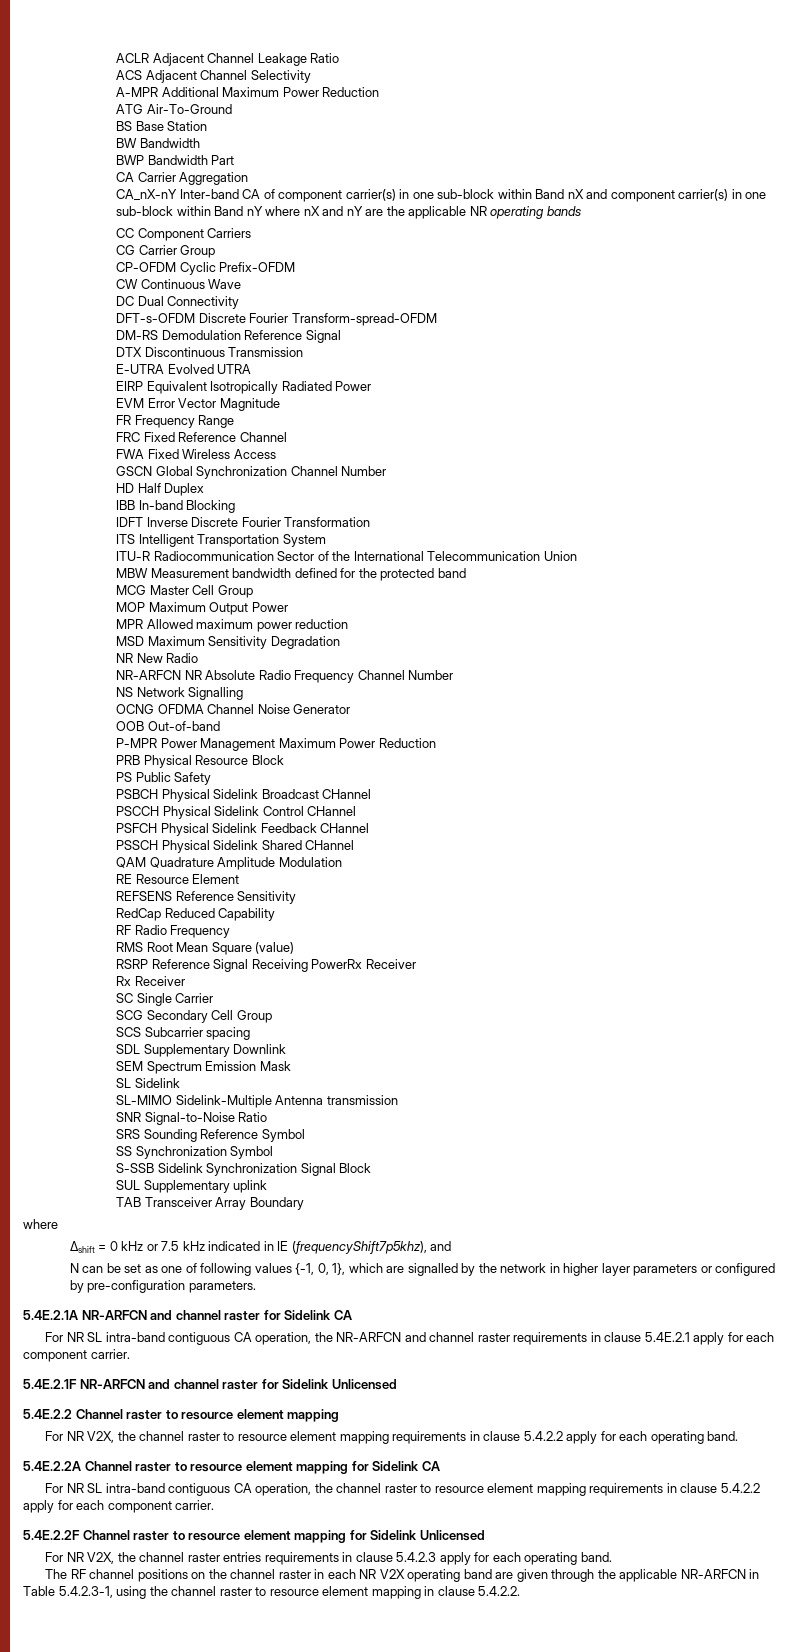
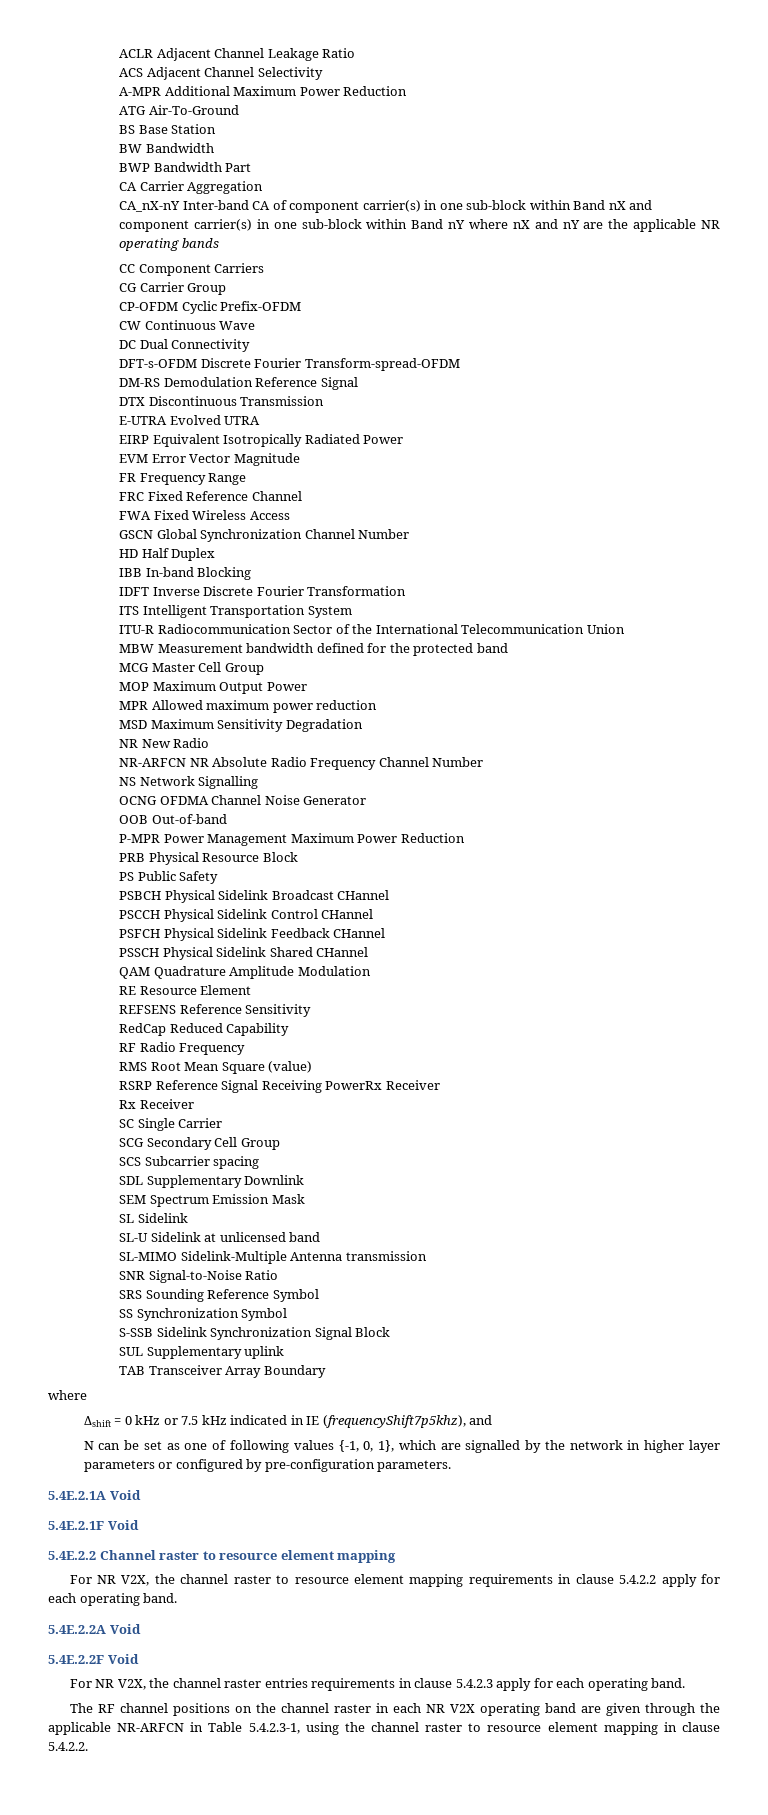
+ SL-U Sidelink at unlicensed band
- 5.4E.2.1A NR-ARFCN and channel raster for Sidelink CA
- For NR SL intra-band contiguous CA operation, the NR-ARFCN and channel raster requirements in clause 5.4E.2.1 apply for each component carrier.
- 5.4E.2.1F NR-ARFCN and channel raster for Sidelink Unlicensed
+ 5.4E.2.1A Void
+ 5.4E.2.1F Void
- 5.4E.2.2A Channel raster to resource element mapping for Sidelink CA
- For NR SL intra-band contiguous CA operation, the channel raster to resource element mapping requirements in clause 5.4.2.2 apply for each component carrier.
- 5.4E.2.2F Channel raster to resource element mapping for Sidelink Unlicensed
+ 5.4E.2.2A Void
+ 5.4E.2.2F Void

